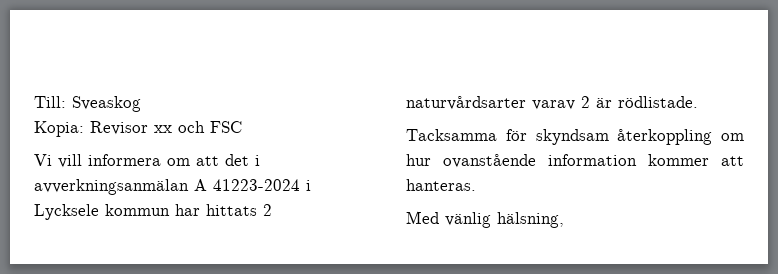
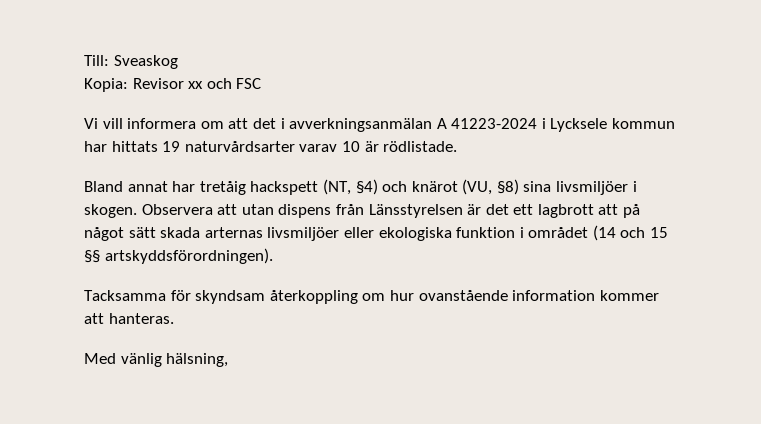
- Vi vill informera om att det i avverkningsanmälan A 41223-2024 i Lycksele kommun har hittats 2 naturvårdsarter varav 2 är rödlistade.
+ Vi vill informera om att det i avverkningsanmälan A 41223-2024 i Lycksele kommun har hittats 19 naturvårdsarter varav 10 är rödlistade.
+ Bland annat har tretåig hackspett (NT, §4) och knärot (VU, §8) sina livsmiljöer i skogen. Observera att utan dispens från Länsstyrelsen är det ett lagbrott att på något sätt skada arternas livsmiljöer eller ekologiska funktion i området (14 och 15 §§ artskyddsförordningen).

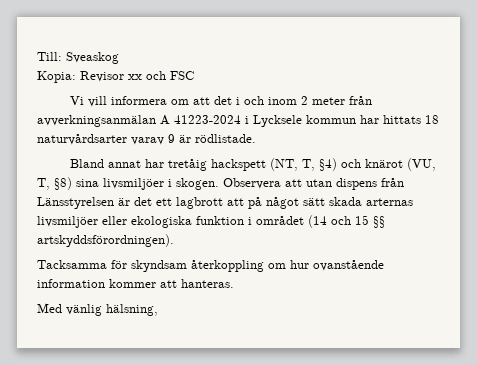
- Vi vill informera om att det i avverkningsanmälan A 41223-2024 i Lycksele kommun har hittats 19 naturvårdsarter varav 10 är rödlistade.
+ Vi vill informera om att det i och inom 2 meter från avverkningsanmälan A 41223-2024 i Lycksele kommun har hittats 18 naturvårdsarter varav 9 är rödlistade.
- Bland annat har tretåig hackspett (NT, §4) och knärot (VU, §8) sina livsmiljöer i skogen.
+ Bland annat har tretåig hackspett (NT, T, §4) och knärot (VU, T, §8) sina livsmiljöer i skogen.

